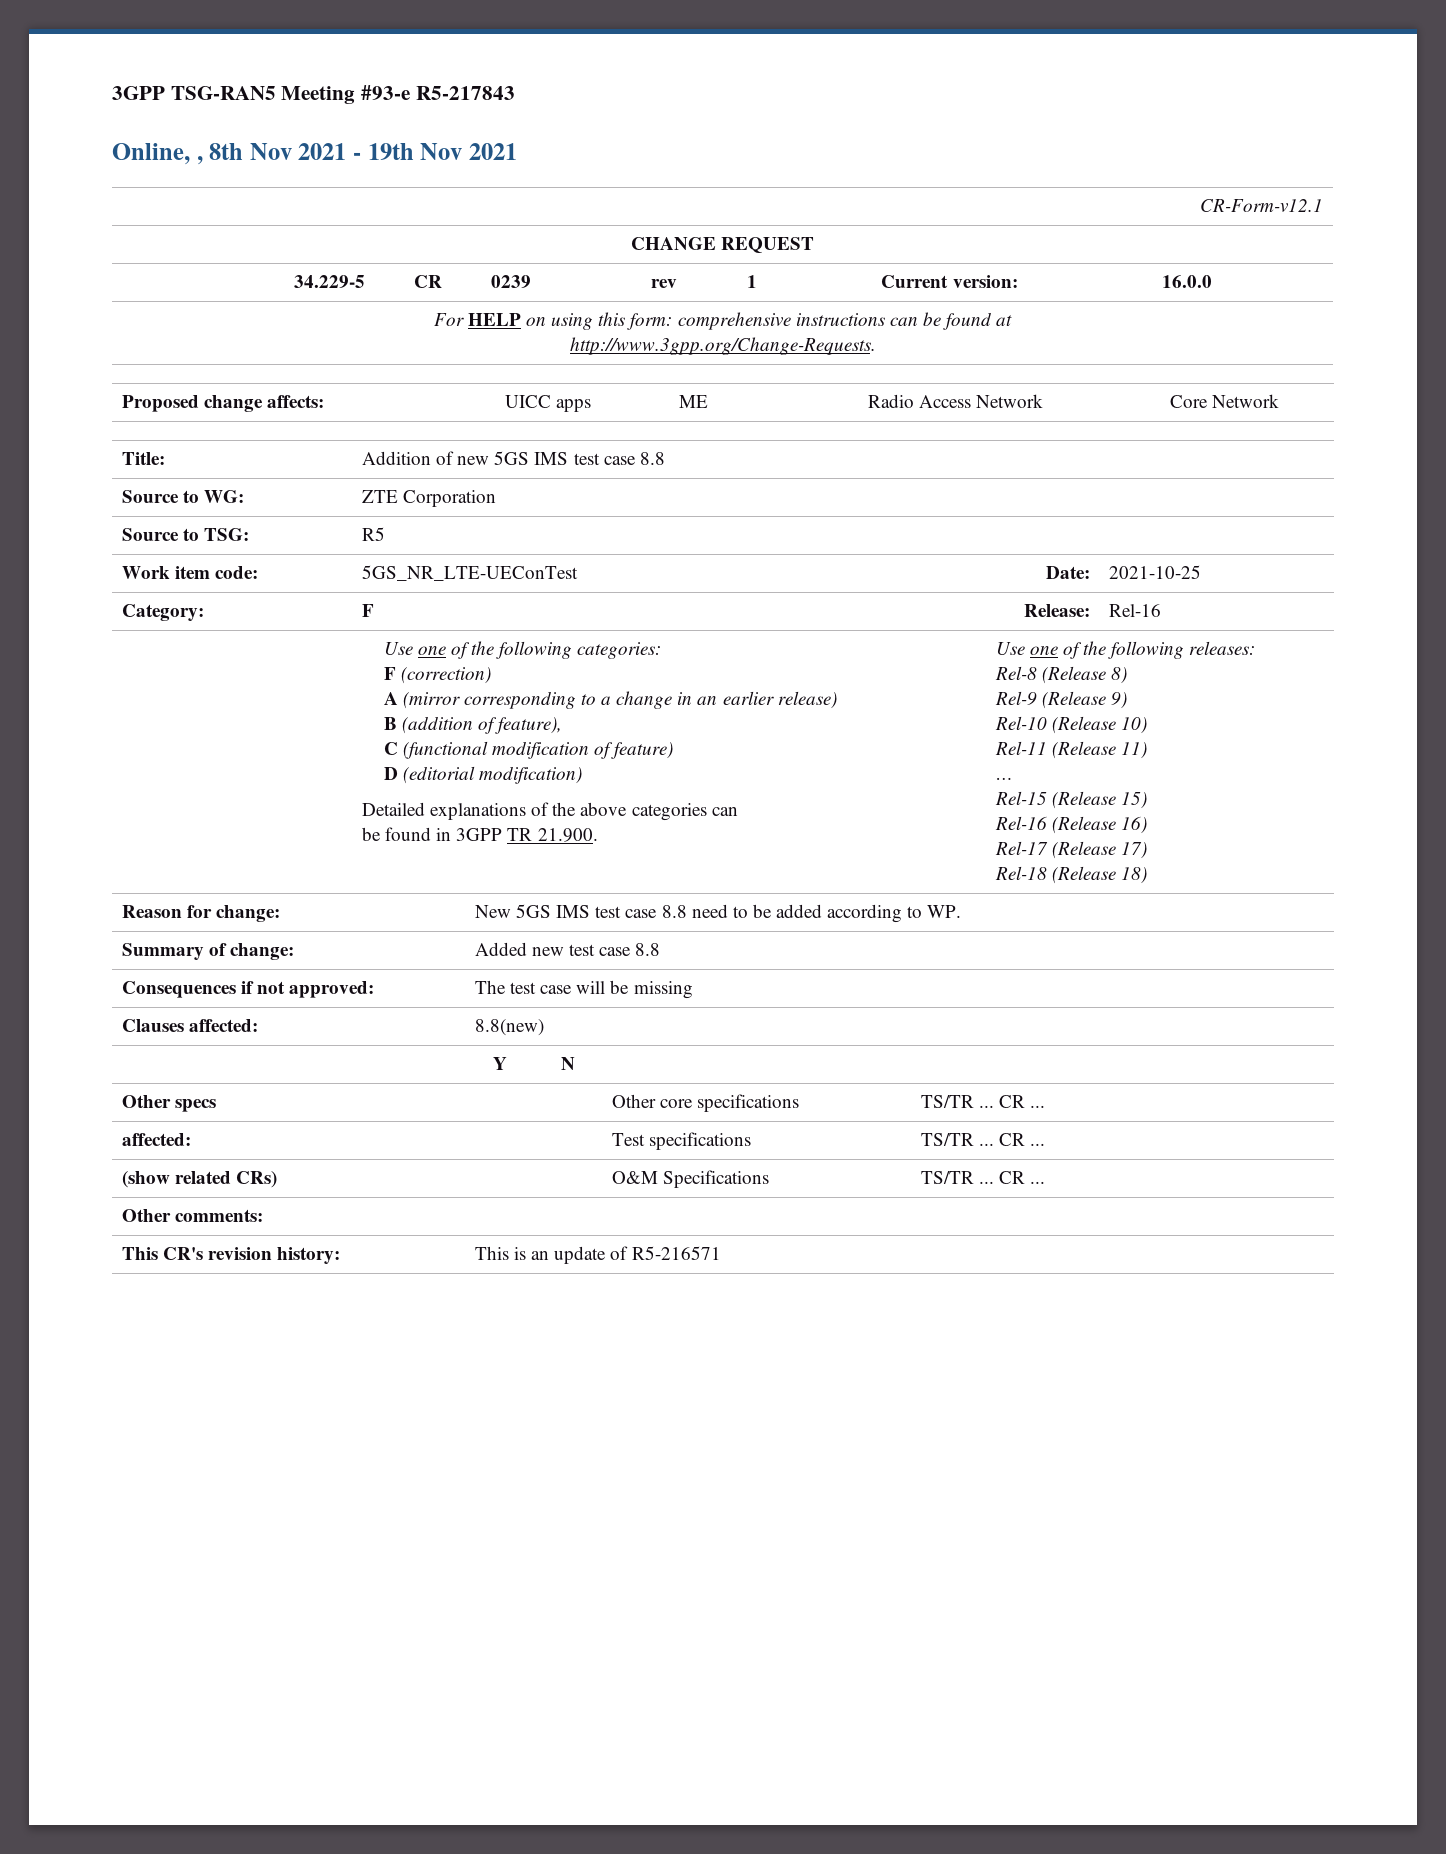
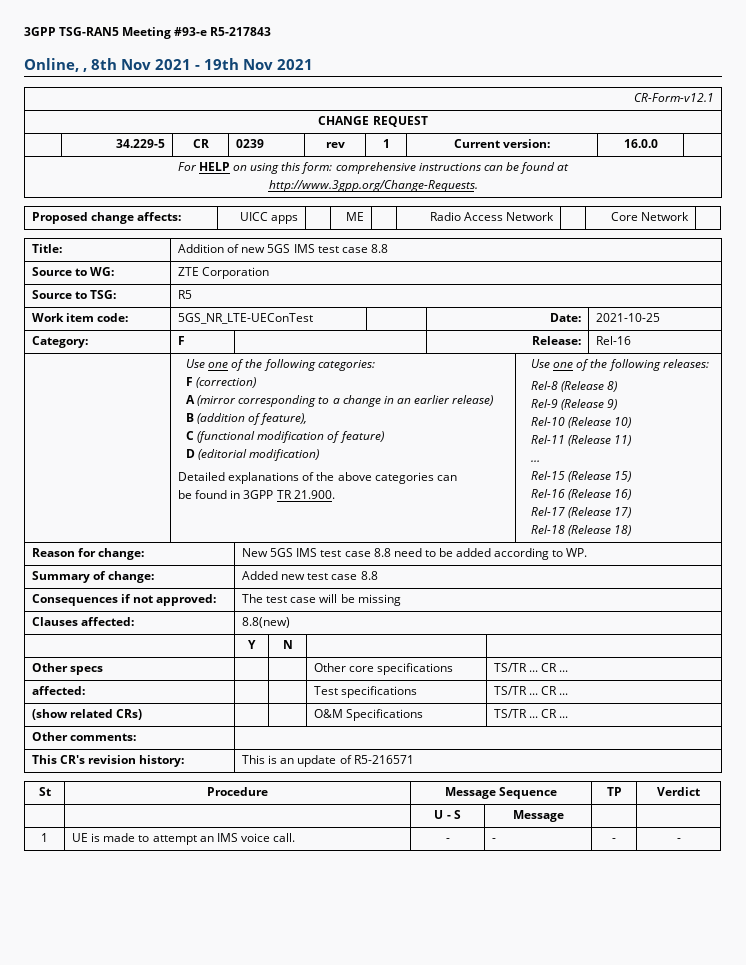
+ St | Procedure | Message Sequence | TP | Verdict
+ | | U - S | Message | |
+ 1 | UE is made to attempt an IMS voice call. | - | - | - | -

